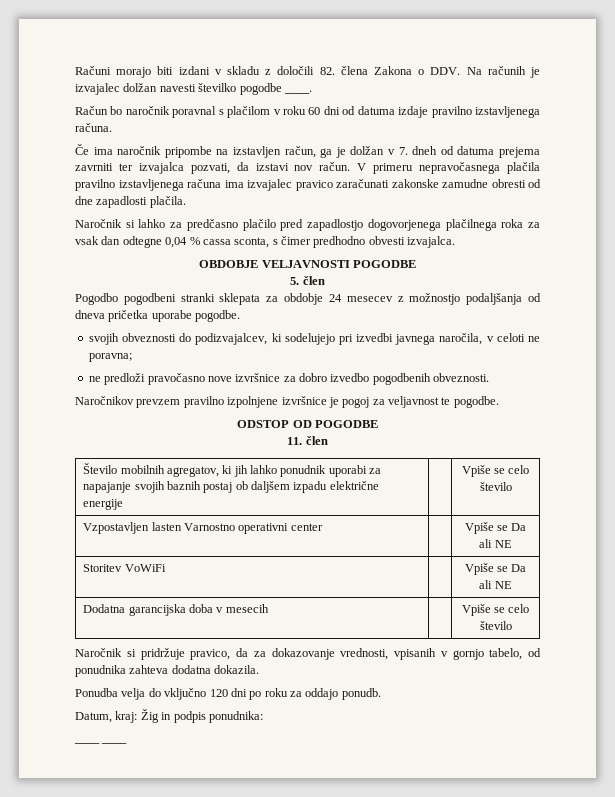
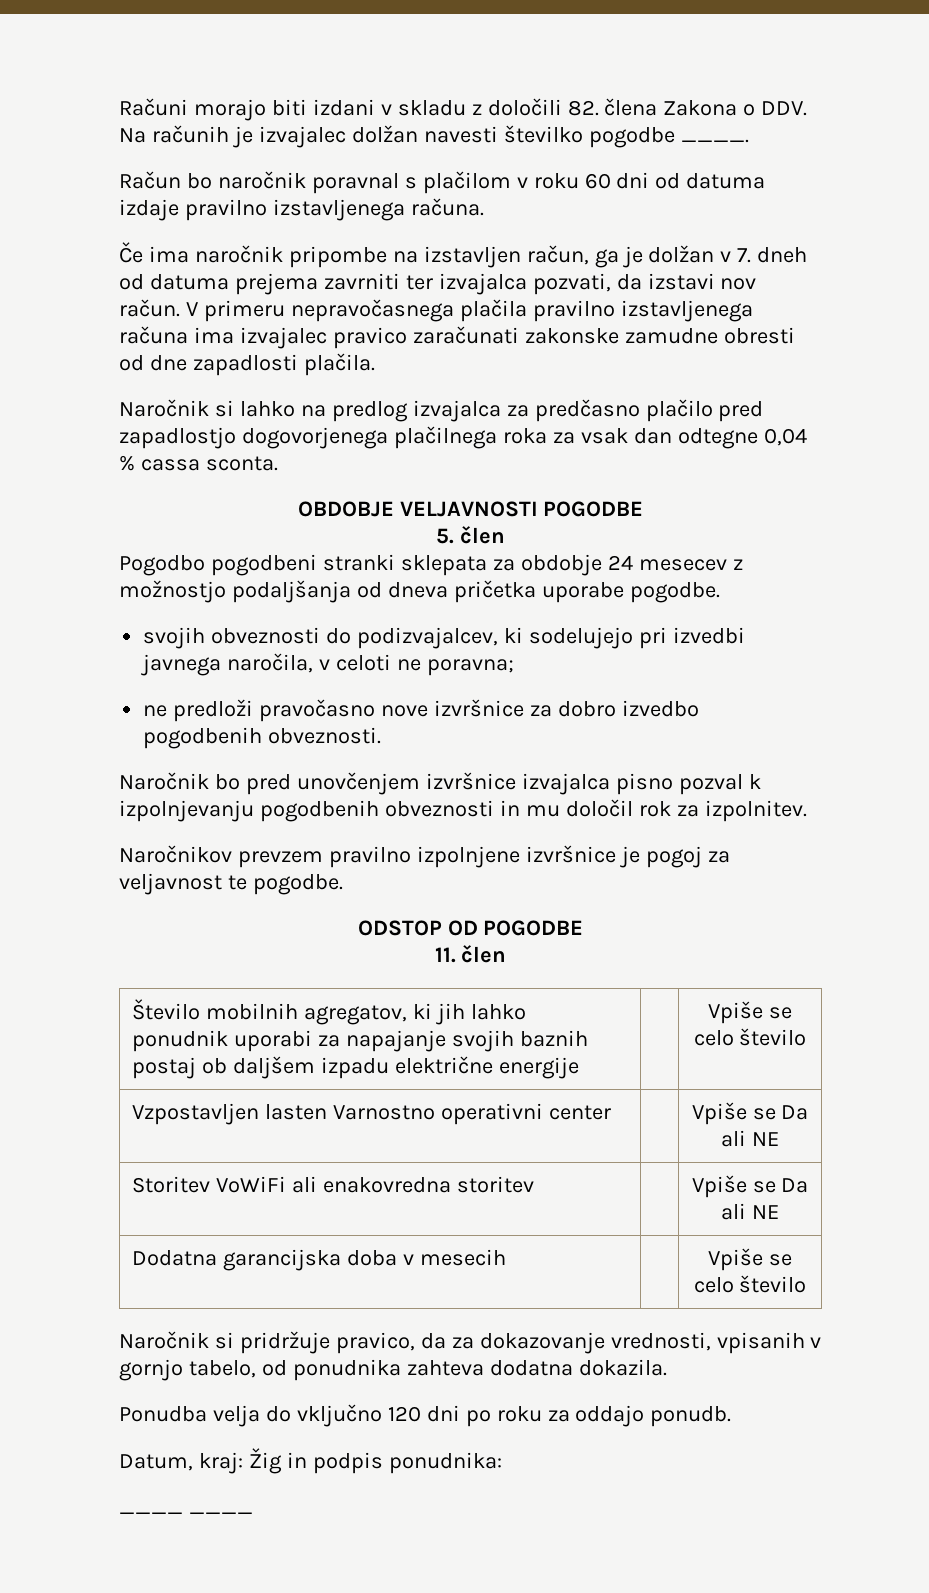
- Naročnik si lahko za predčasno plačilo pred zapadlostjo dogovorjenega plačilnega roka za vsak dan odtegne 0,04 % cassa sconta, s čimer predhodno obvesti izvajalca.
+ Naročnik si lahko na predlog izvajalca za predčasno plačilo pred zapadlostjo dogovorjenega plačilnega roka za vsak dan odtegne 0,04 % cassa sconta.
+ Naročnik bo pred unovčenjem izvršnice izvajalca pisno pozval k izpolnjevanju pogodbenih obveznosti in mu določil rok za izpolnitev.
- Storitev VoWiFi | | Vpiše se Da ali NE
+ Storitev VoWiFi ali enakovredna storitev | | Vpiše se Da ali NE

